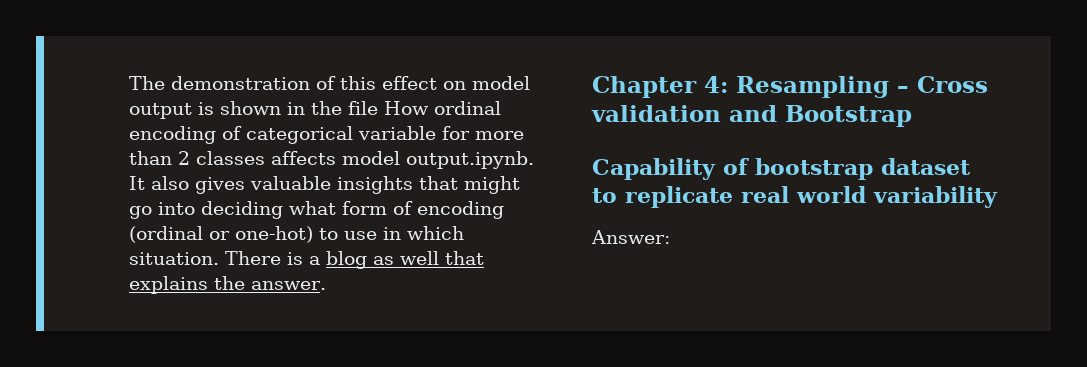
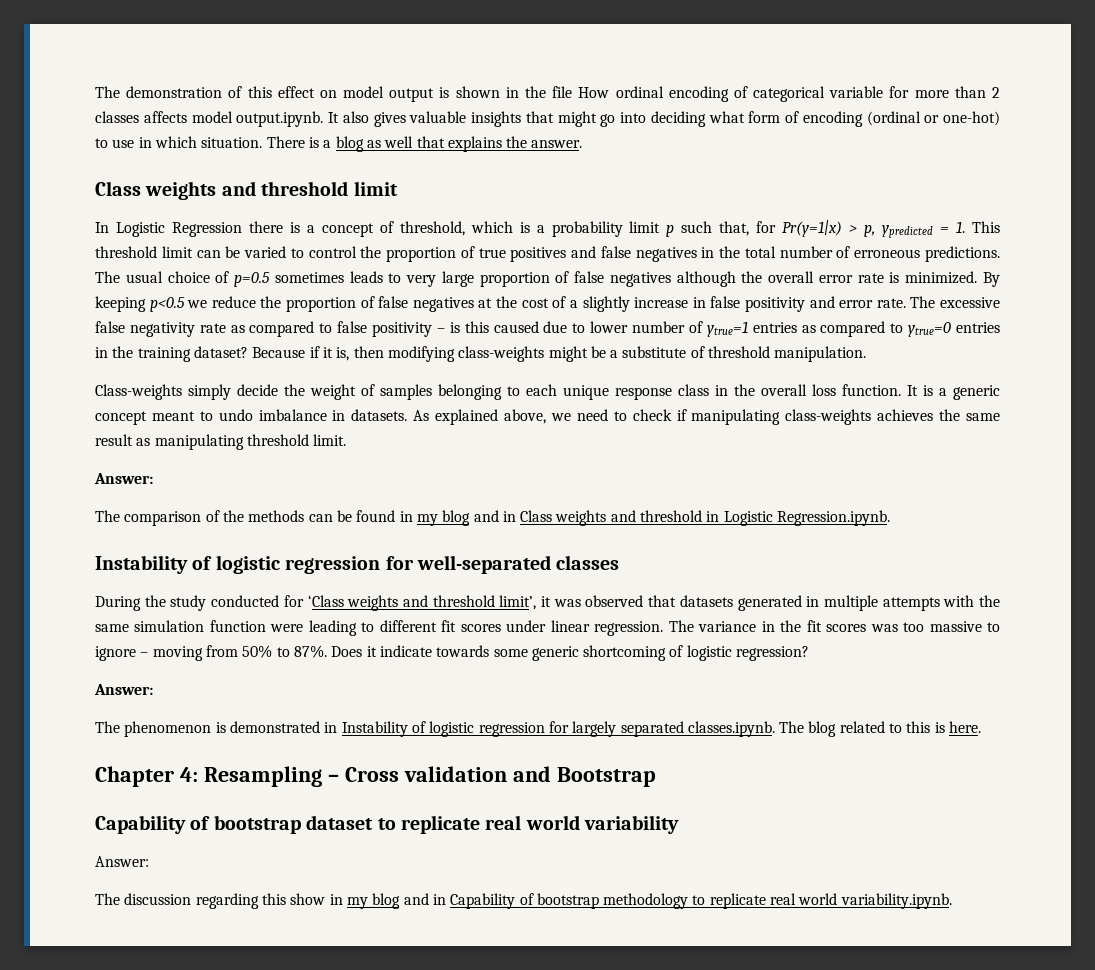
+ Class weights and threshold limit
+ In Logistic Regression there is a concept of threshold, which is a probability limit p such that, for Pr(y=1|x) > p, ypredicted = 1. This threshold limit can be varied to control the proportion of true positives and false negatives in the total number of erroneous predictions. The usual choice of p=0.5 sometimes leads to very large proportion of false negatives although the overall error rate is minimized. By keeping p<0.5 we reduce the proportion of false negatives at the cost of a slightly increase in false positivity and error rate. The excessive false negativity rate as compared to false positivity – is this caused due to lower number of ytrue=1 entries as compared to ytrue=0 entries in the training dataset? Because if it is, then modifying class-weights might be a substitute of threshold manipulation.
+ Class-weights simply decide the weight of samples belonging to each unique response class in the overall loss function. It is a generic concept meant to undo imbalance in datasets. As explained above, we need to check if manipulating class-weights achieves the same result as manipulating threshold limit.
+ Answer:
+ The comparison of the methods can be found in my blog and in Class weights and threshold in Logistic Regression.ipynb.
+ Instability of logistic regression for well-separated classes
+ During the study conducted for ‘Class weights and threshold limit’, it was observed that datasets generated in multiple attempts with the same simulation function were leading to different fit scores under linear regression. The variance in the fit scores was too massive to ignore – moving from 50% to 87%. Does it indicate towards some generic shortcoming of logistic regression?
+ Answer:
+ The phenomenon is demonstrated in Instability of logistic regression for largely separated classes.ipynb. The blog related to this is here.
+ The discussion regarding this show in my blog and in Capability of bootstrap methodology to replicate real world variability.ipynb.

